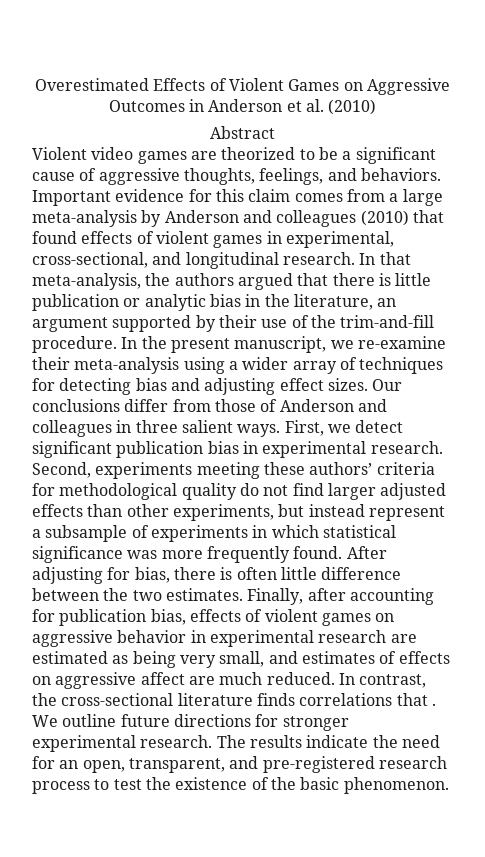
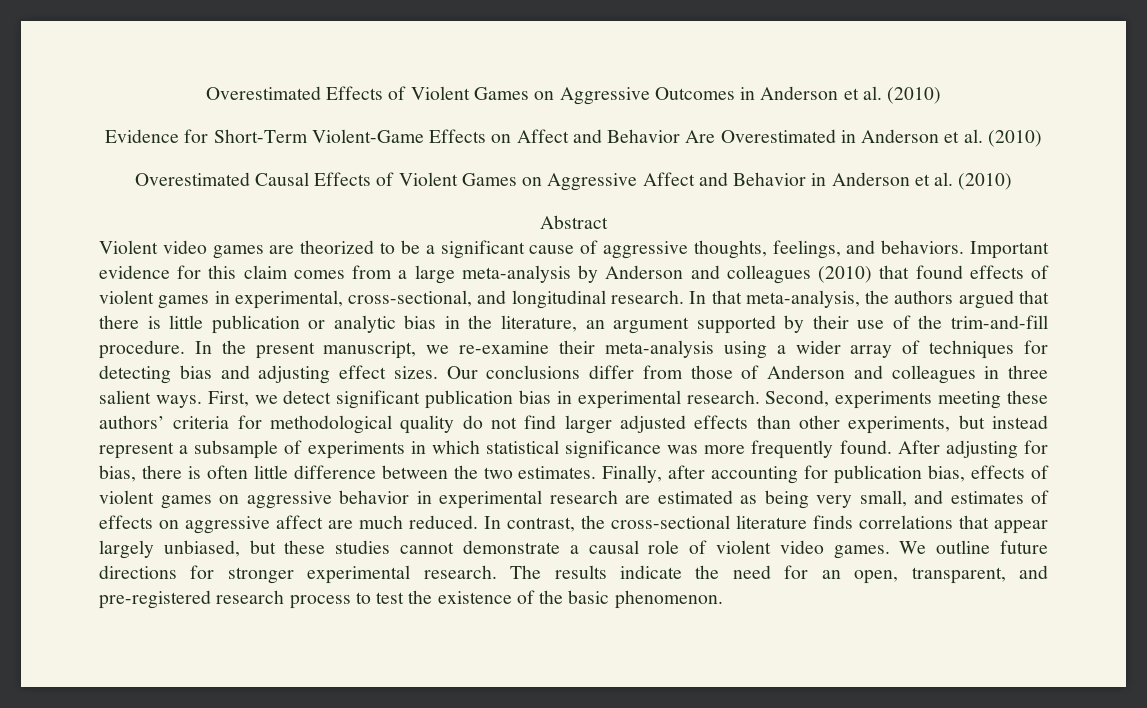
+ Evidence for Short-Term Violent-Game Effects on Affect and Behavior Are Overestimated in Anderson et al. (2010)
+ Overestimated Causal Effects of Violent Games on Aggressive Affect and Behavior in Anderson et al. (2010)
- In contrast, the cross-sectional literature finds correlations that .
+ In contrast, the cross-sectional literature finds correlations that appear largely unbiased, but these studies cannot demonstrate a causal role of violent video games.

